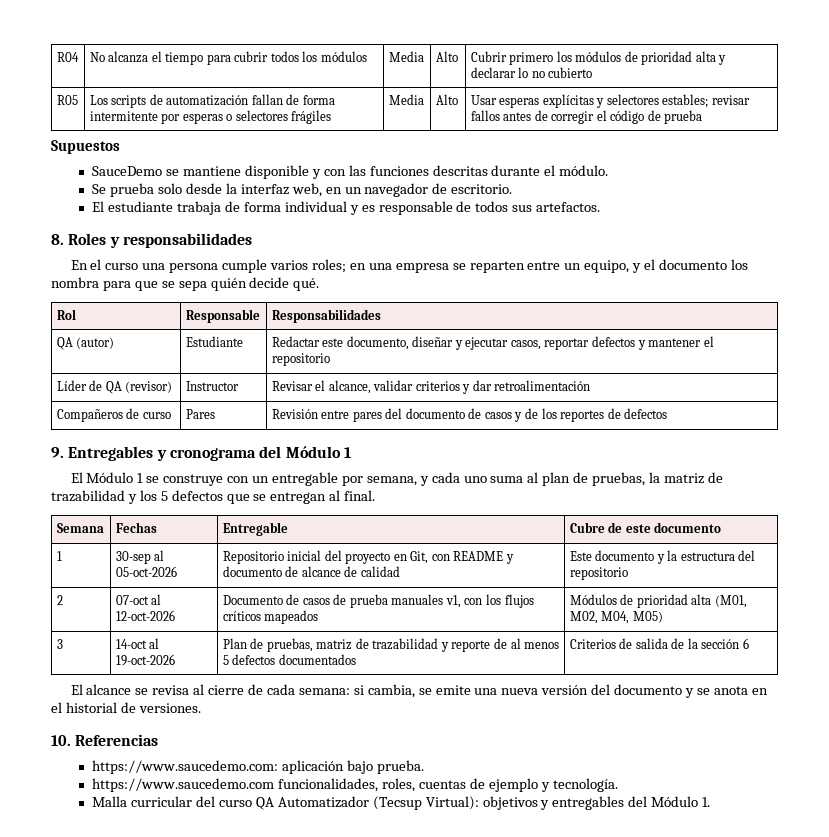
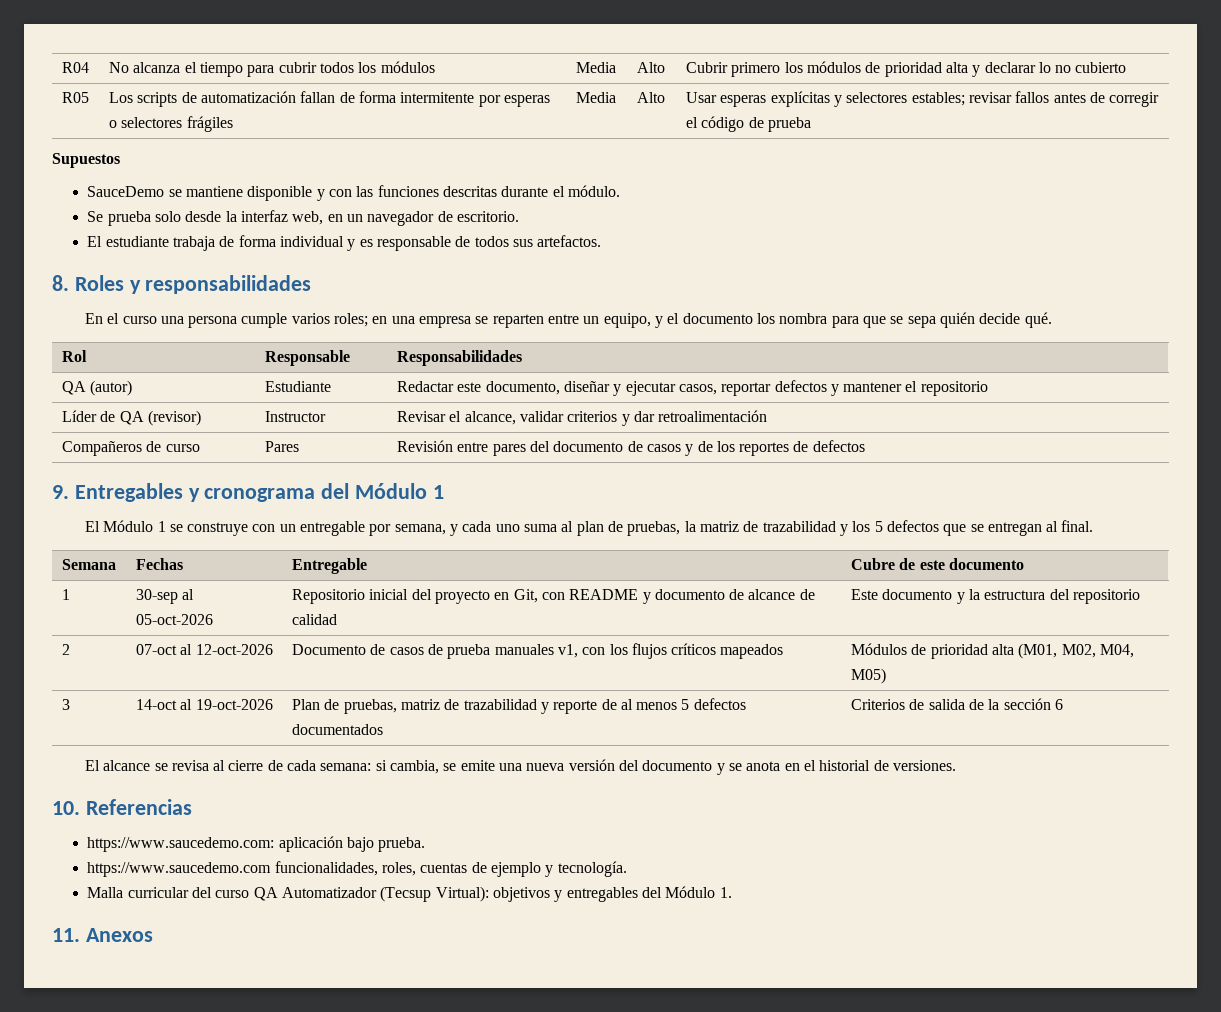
+ 11. Anexos

